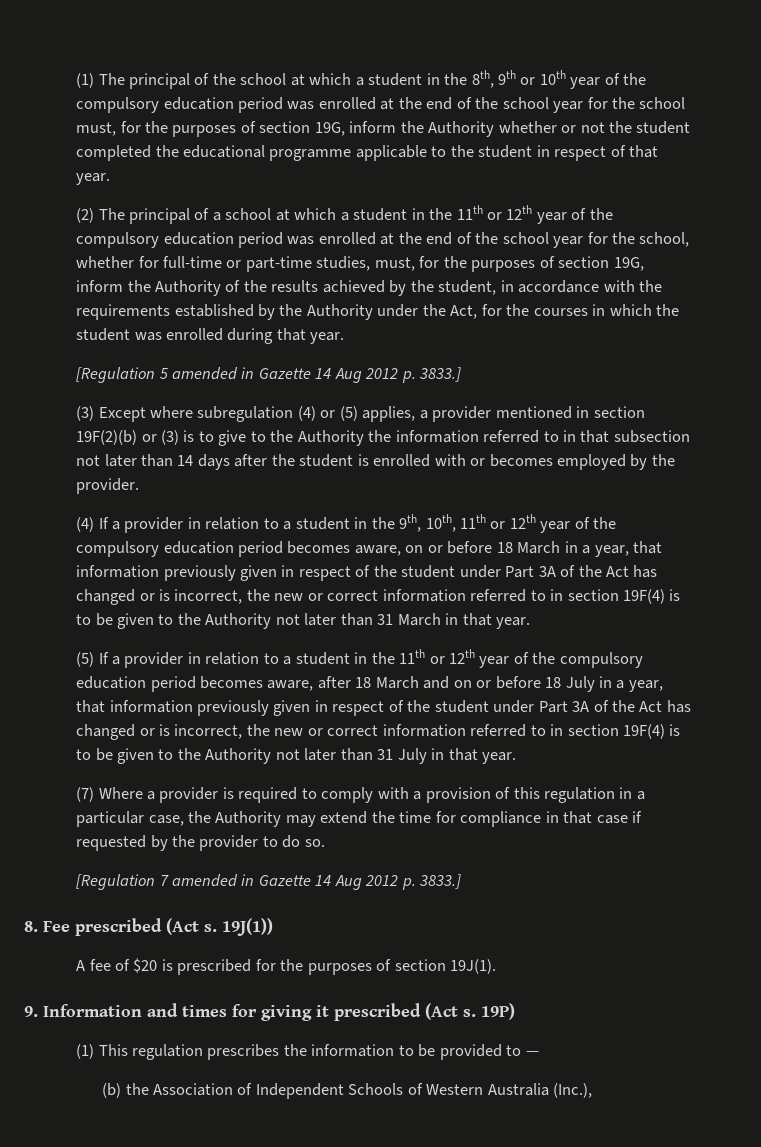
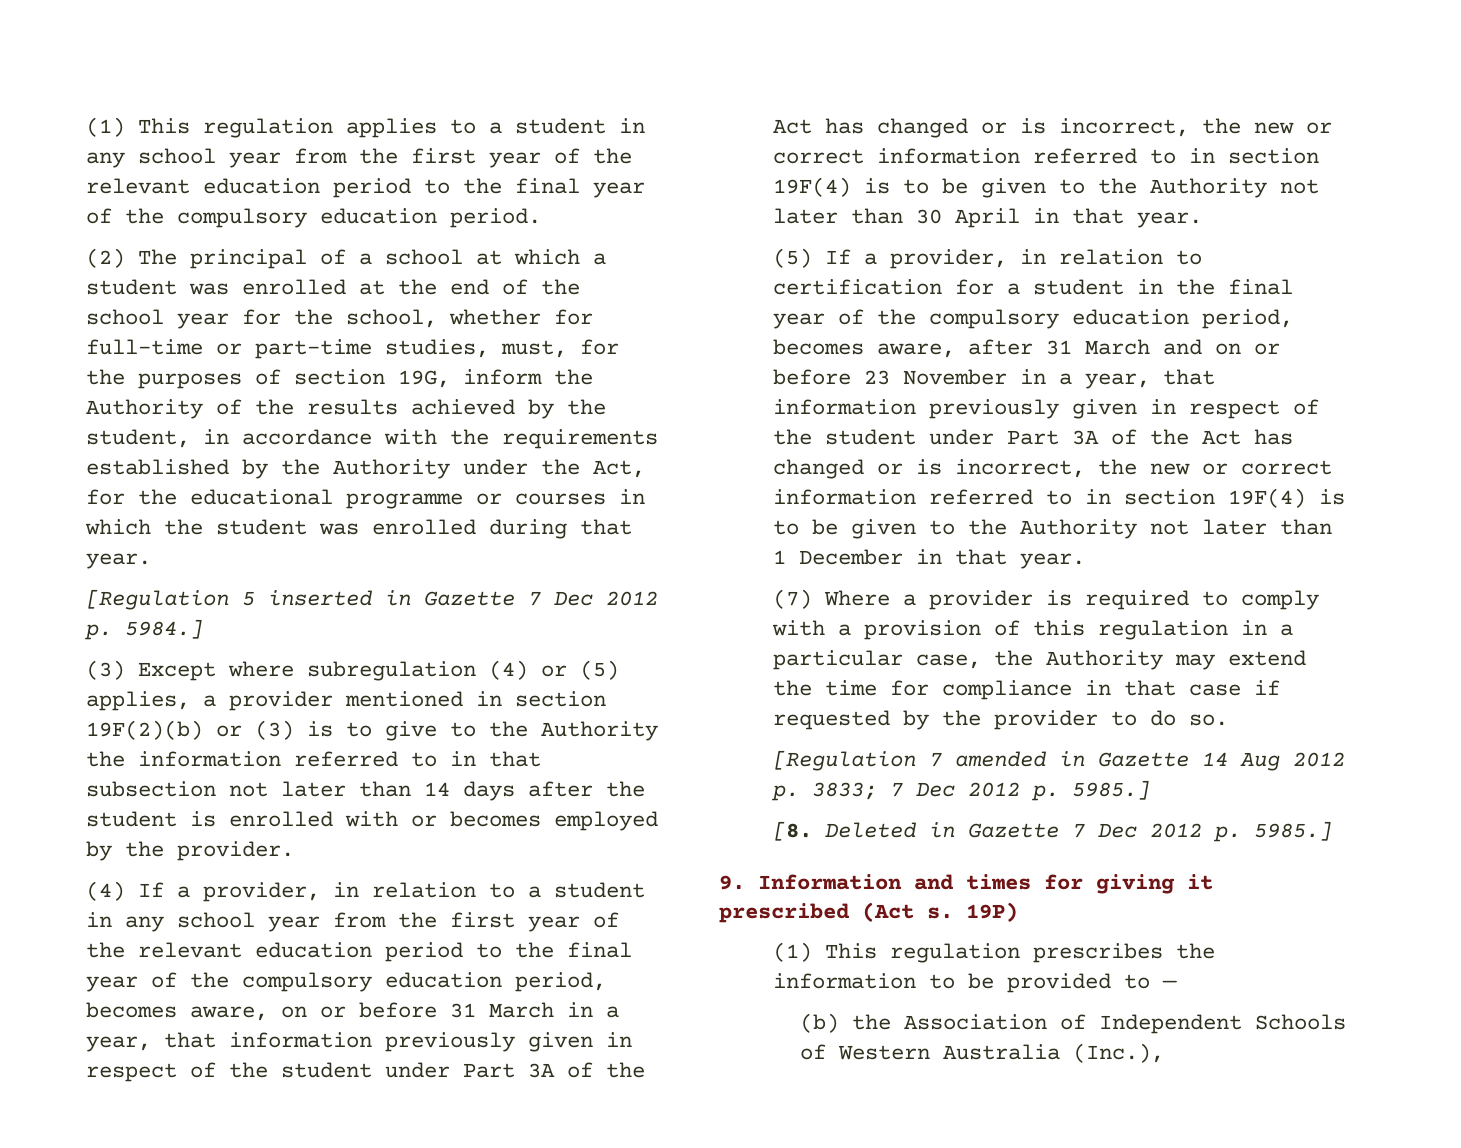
- (1) The principal of the school at which a student in the 8th, 9th or 10th year of the compulsory education period was enrolled at the end of the school year for the school must, for the purposes of section 19G, inform the Authority whether or not the student completed the educational programme applicable to the student in respect of that year.
+ (1) This regulation applies to a student in any school year from the first year of the relevant education period to the final year of the compulsory education period.
- (2) The principal of a school at which a student in the 11th or 12th year of the compulsory education period was enrolled at the end of the school year for the school, whether for full-time or part-time studies, must, for the purposes of section 19G, inform the Authority of the results achieved by the student, in accordance with the requirements established by the Authority under the Act, for the courses in which the student was enrolled during that year.
+ (2) The principal of a school at which a student was enrolled at the end of the school year for the school, whether for full-time or part-time studies, must, for the purposes of section 19G, inform the Authority of the results achieved by the student, in accordance with the requirements established by the Authority under the Act, for the educational programme or courses in which the student was enrolled during that year.
- [Regulation 5 amended in Gazette 14 Aug 2012 p. 3833.]
+ [Regulation 5 inserted in Gazette 7 Dec 2012 p. 5984.]
- (4) If a provider in relation to a student in the 9th, 10th, 11th or 12th year of the compulsory education period becomes aware, on or before 18 March in a year, that information previously given in respect of the student under Part 3A of the Act has changed or is incorrect, the new or correct information referred to in section 19F(4) is to be given to the Authority not later than 31 March in that year.
+ (4) If a provider, in relation to a student in any school year from the first year of the relevant education period to the final year of the compulsory education period, becomes aware, on or before 31 March in a year, that information previously given in respect of the student under Part 3A of the Act has changed or is incorrect, the new or correct information referred to in section 19F(4) is to be given to the Authority not later than 30 April in that year.
- (5) If a provider in relation to a student in the 11th or 12th year of the compulsory education period becomes aware, after 18 March and on or before 18 July in a year, that information previously given in respect of the student under Part 3A of the Act has changed or is incorrect, the new or correct information referred to in section 19F(4) is to be given to the Authority not later than 31 July in that year.
+ (5) If a provider, in relation to certification for a student in the final year of the compulsory education period, becomes aware, after 31 March and on or before 23 November in a year, that information previously given in respect of the student under Part 3A of the Act has changed or is incorrect, the new or correct information referred to in section 19F(4) is to be given to the Authority not later than 1 December in that year.
- [Regulation 7 amended in Gazette 14 Aug 2012 p. 3833.]
- 8. Fee prescribed (Act s. 19J(1))
- A fee of $20 is prescribed for the purposes of section 19J(1).
+ [Regulation 7 amended in Gazette 14 Aug 2012 p. 3833; 7 Dec 2012 p. 5985.]
+ [8. Deleted in Gazette 7 Dec 2012 p. 5985.]

